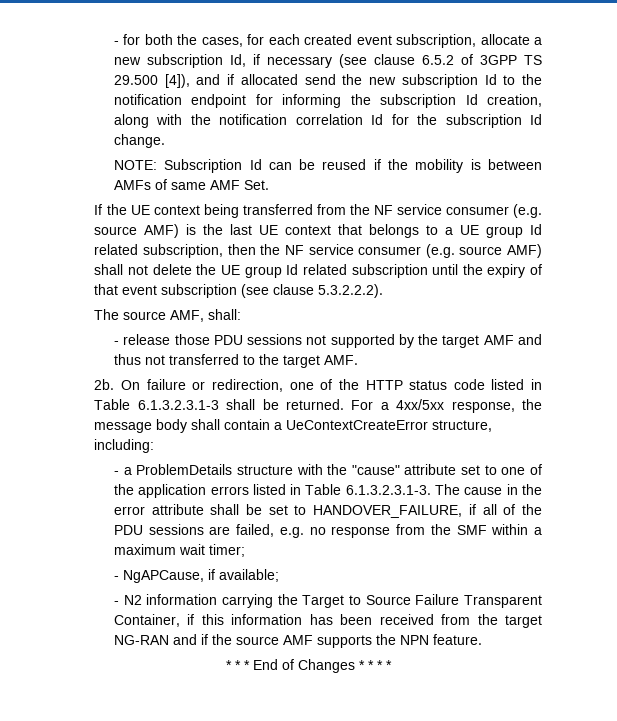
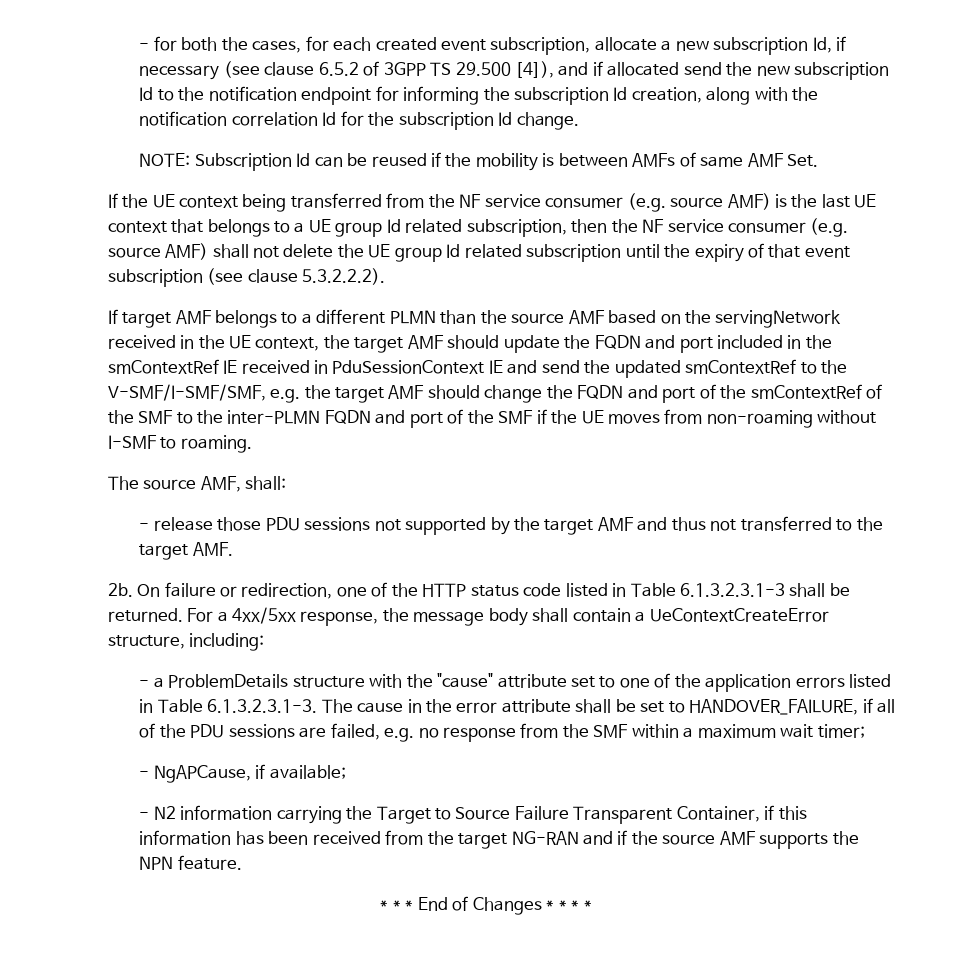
+ If target AMF belongs to a different PLMN than the source AMF based on the servingNetwork received in the UE context, the target AMF should update the FQDN and port included in the smContextRef IE received in PduSessionContext IE and send the updated smContextRef to the V-SMF/I-SMF/SMF, e.g. the target AMF should change the FQDN and port of the smContextRef of the SMF to the inter-PLMN FQDN and port of the SMF if the UE moves from non-roaming without I-SMF to roaming.

